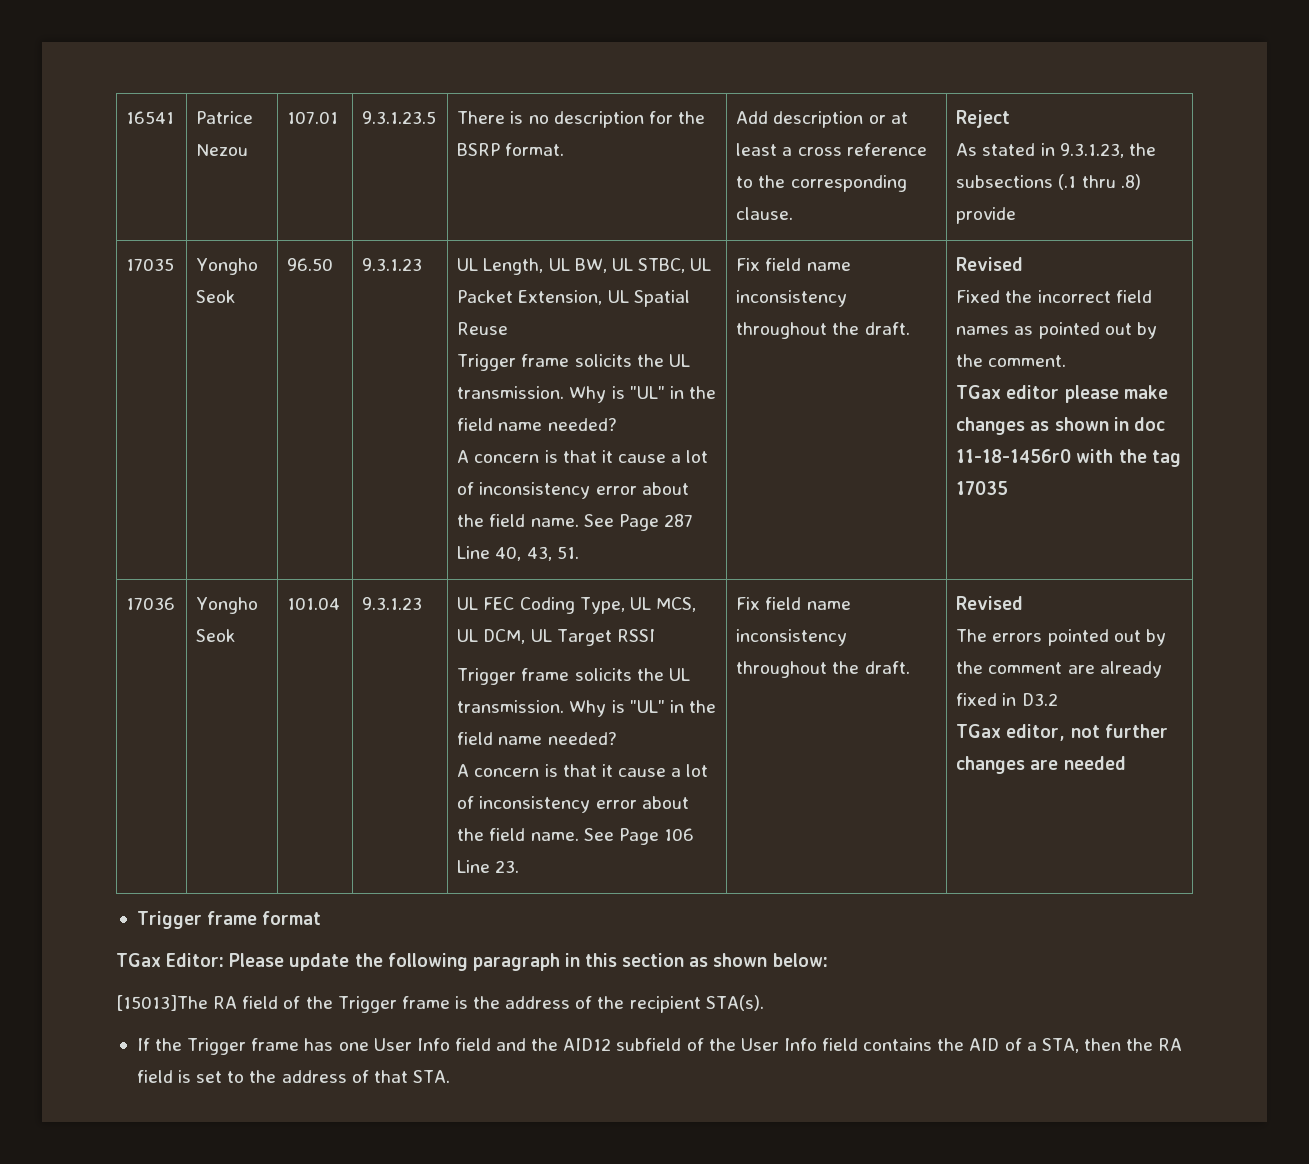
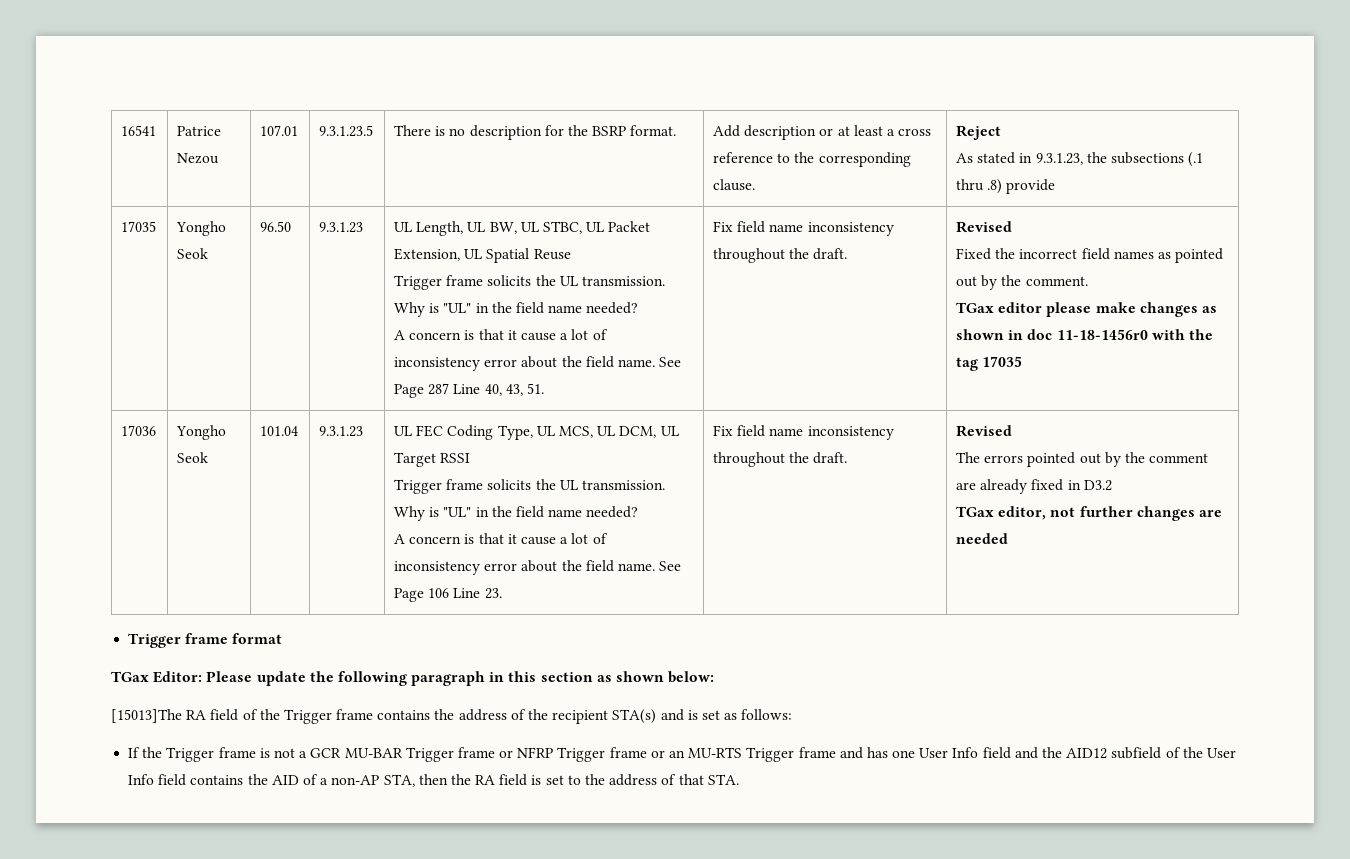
- [15013]The RA field of the Trigger frame is the address of the recipient STA(s).
- If the Trigger frame has one User Info field and the AID12 subfield of the User Info field contains the AID of a STA, then the RA field is set to the address of that STA.
+ [15013]The RA field of the Trigger frame contains the address of the recipient STA(s) and is set as follows:
+ If the Trigger frame is not a GCR MU-BAR Trigger frame or NFRP Trigger frame or an MU-RTS Trigger frame and has one User Info field and the AID12 subfield of the User Info field contains the AID of a non-AP STA, then the RA field is set to the address of that STA.

